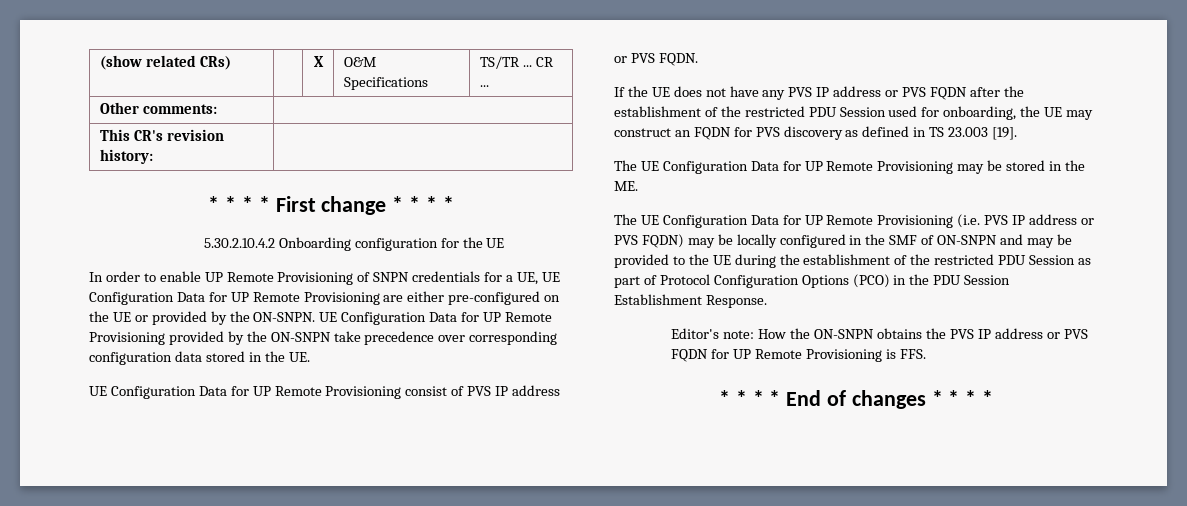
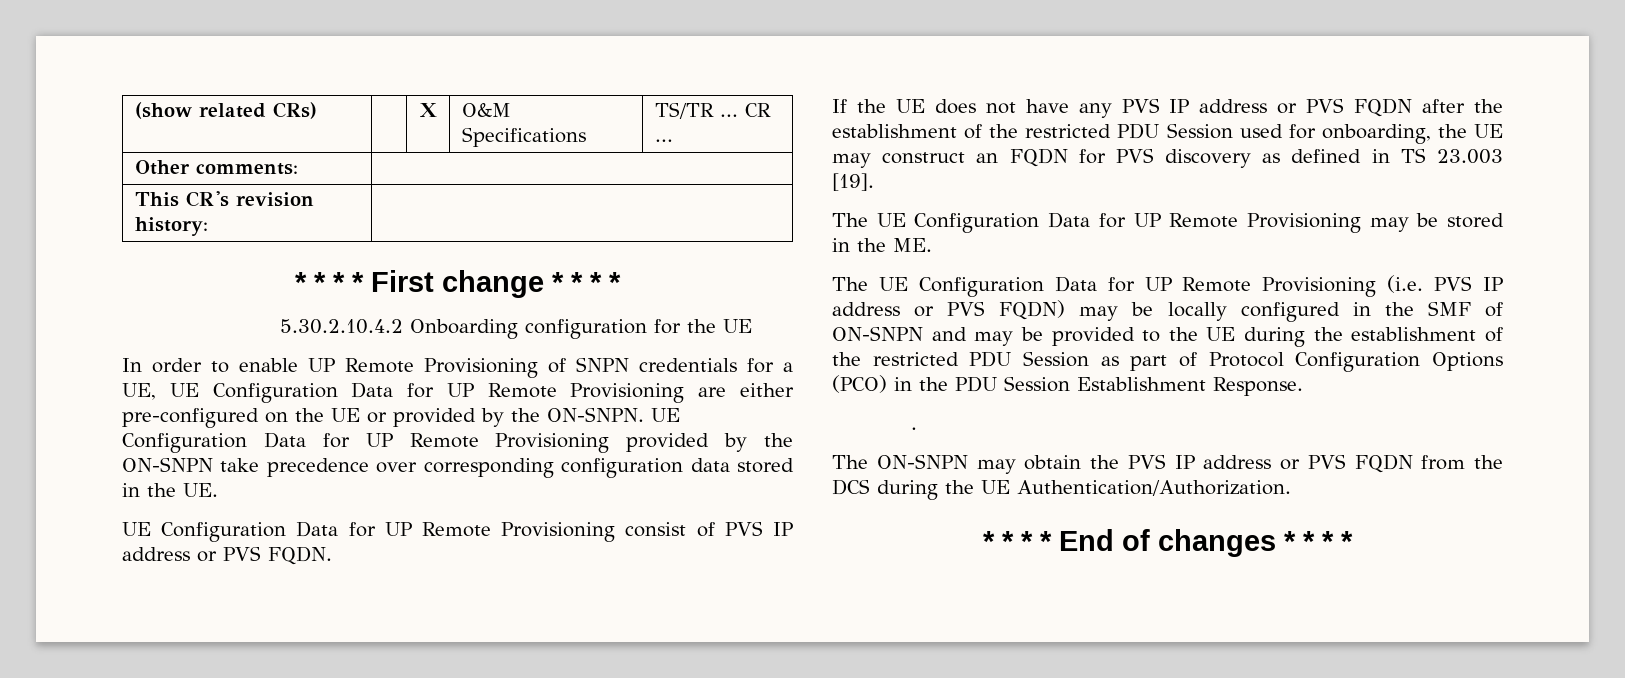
- Editor's note: How the ON-SNPN obtains the PVS IP address or PVS FQDN for UP Remote Provisioning is FFS.
+ .
+ The ON-SNPN may obtain the PVS IP address or PVS FQDN from the DCS during the UE Authentication/Authorization.

